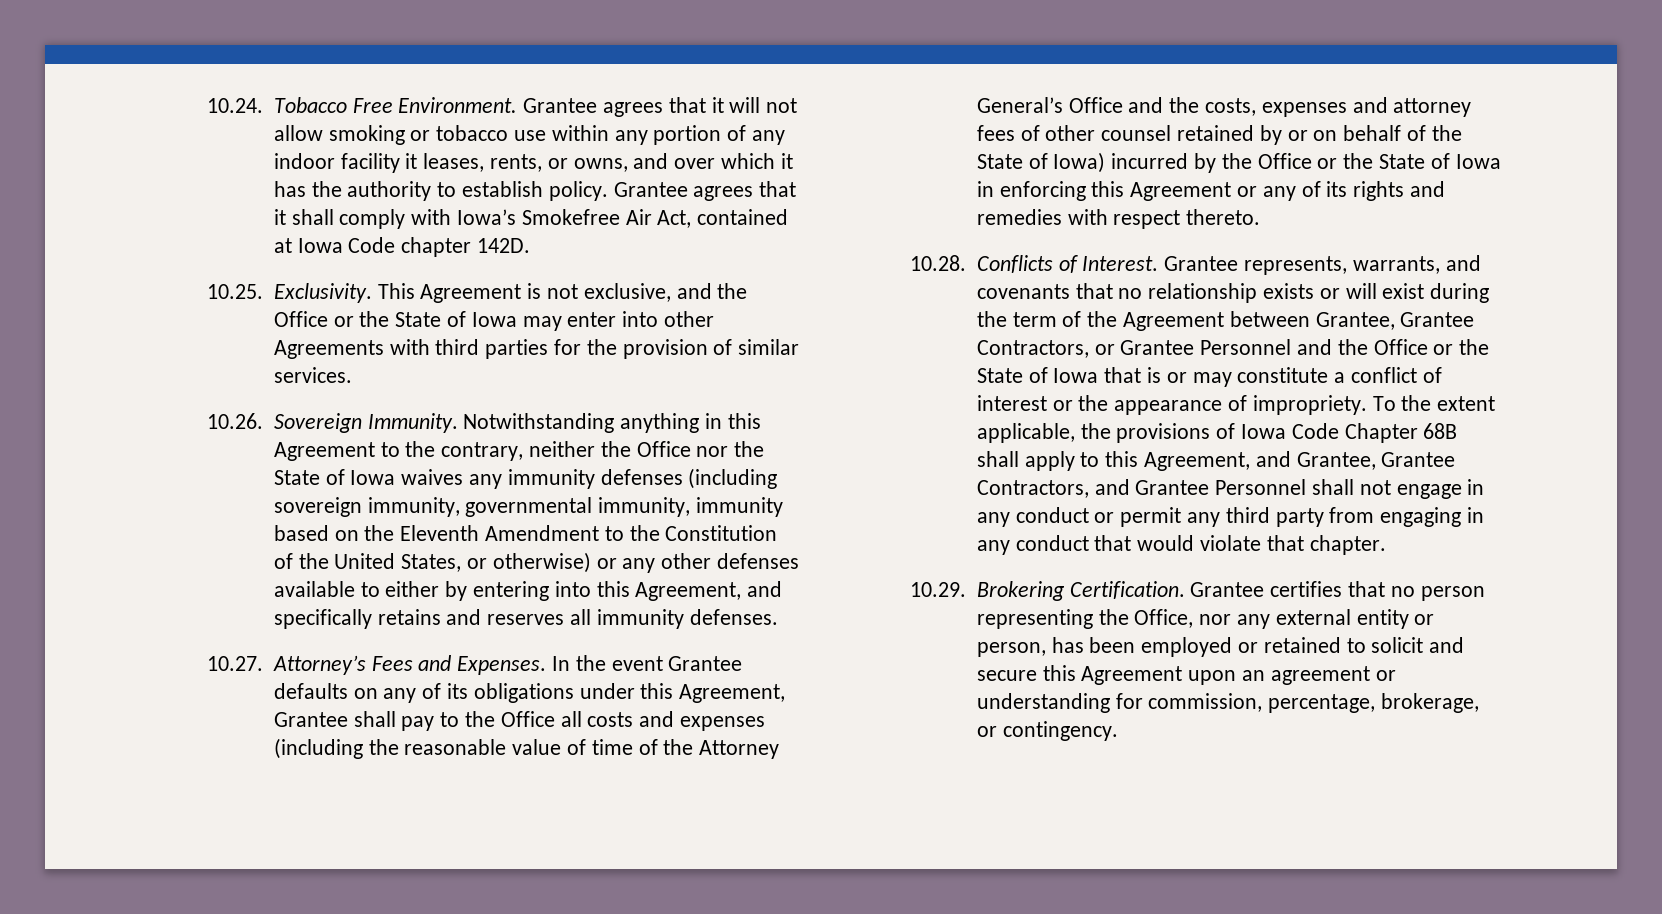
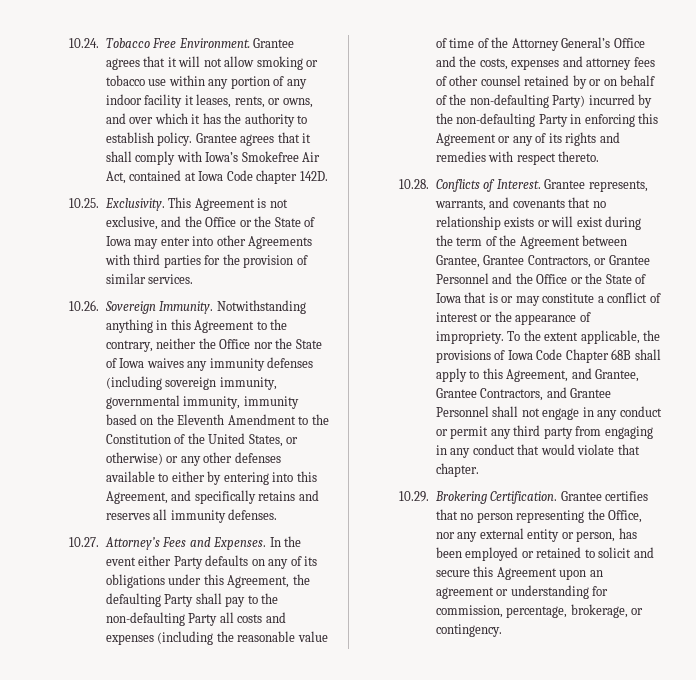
- In the event Grantee defaults on any of its obligations under this Agreement, Grantee shall pay to the Office all costs and expenses (including the reasonable value of time of the Attorney General’s Office and the costs, expenses and attorney fees of other counsel retained by or on behalf of the State of Iowa) incurred by the Office or the State of Iowa in enforcing this Agreement or any of its rights and remedies with respect thereto.
+ In the event either Party defaults on any of its obligations under this Agreement, the defaulting Party shall pay to the non-defaulting Party all costs and expenses (including the reasonable value of time of the Attorney General’s Office and the costs, expenses and attorney fees of other counsel retained by or on behalf of the non-defaulting Party) incurred by the non-defaulting Party in enforcing this Agreement or any of its rights and remedies with respect thereto.

